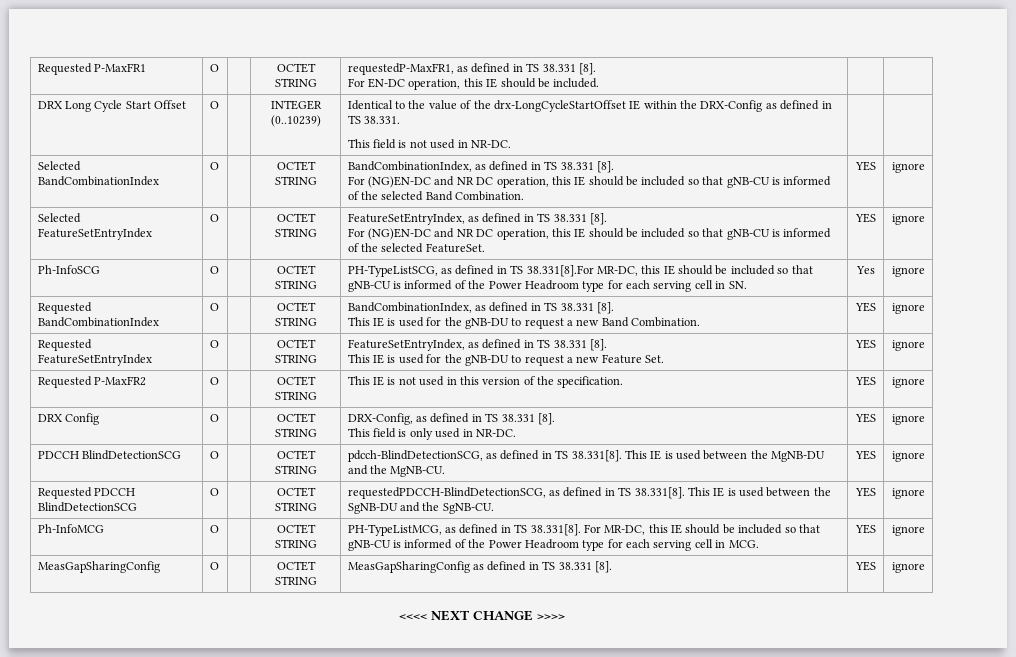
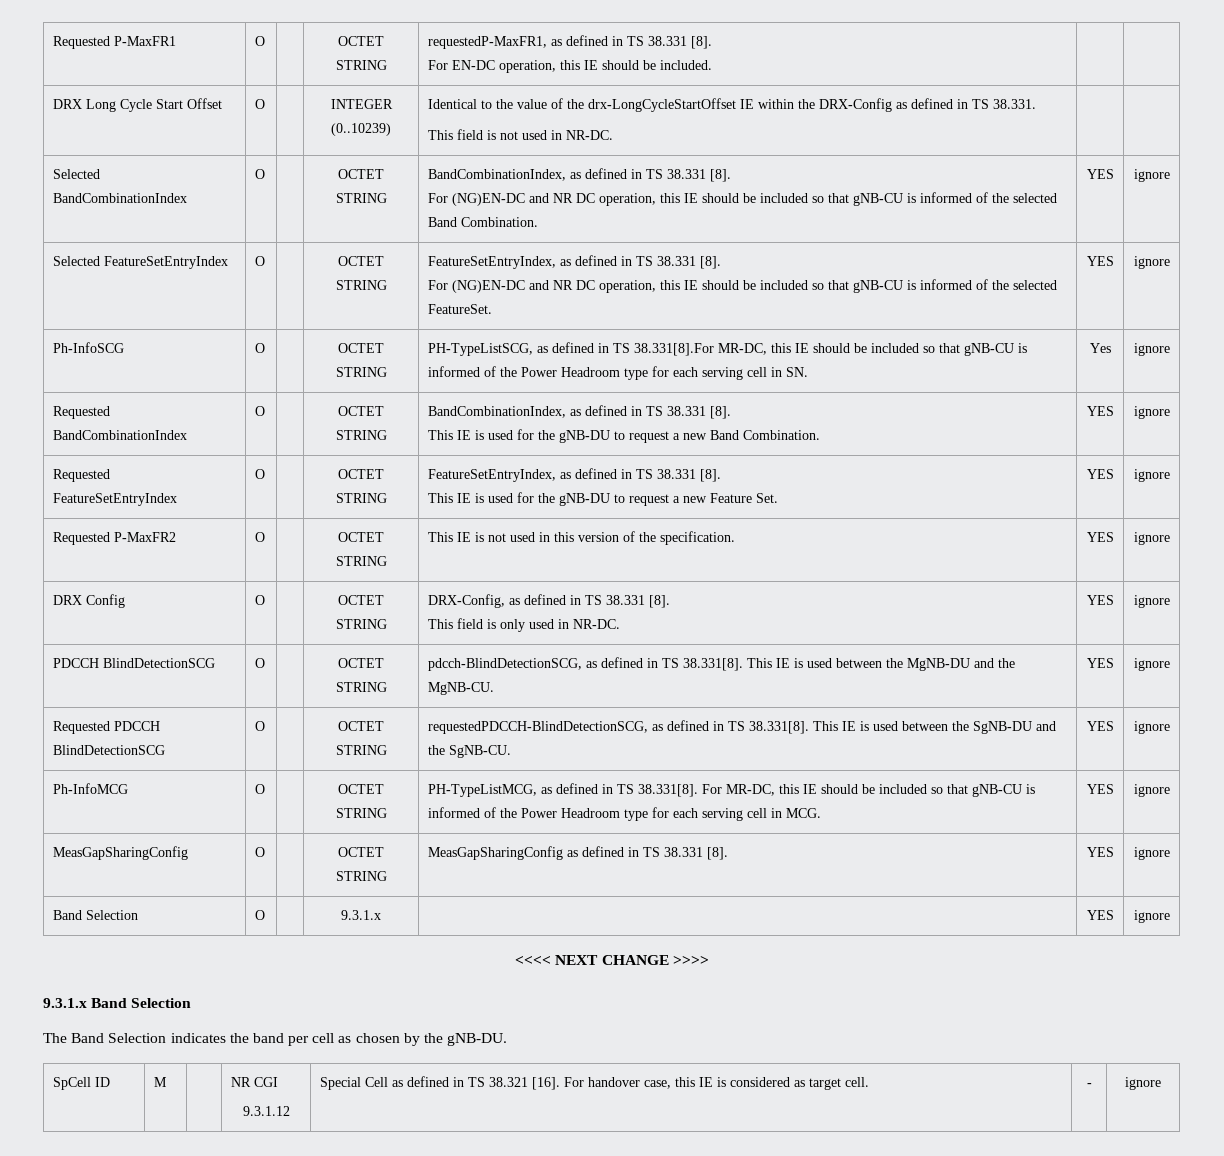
+ Band Selection | O | | 9.3.1.x | | YES | ignore
  <<<< NEXT CHANGE >>>>
+ 9.3.1.x Band Selection
+ The Band Selection indicates the band per cell as chosen by the gNB-DU.
+ SpCell ID | M | | NR CGI
+ 9.3.1.12 | Special Cell as defined in TS 38.321 [16]. For handover case, this IE is considered as target cell. | - | ignore

